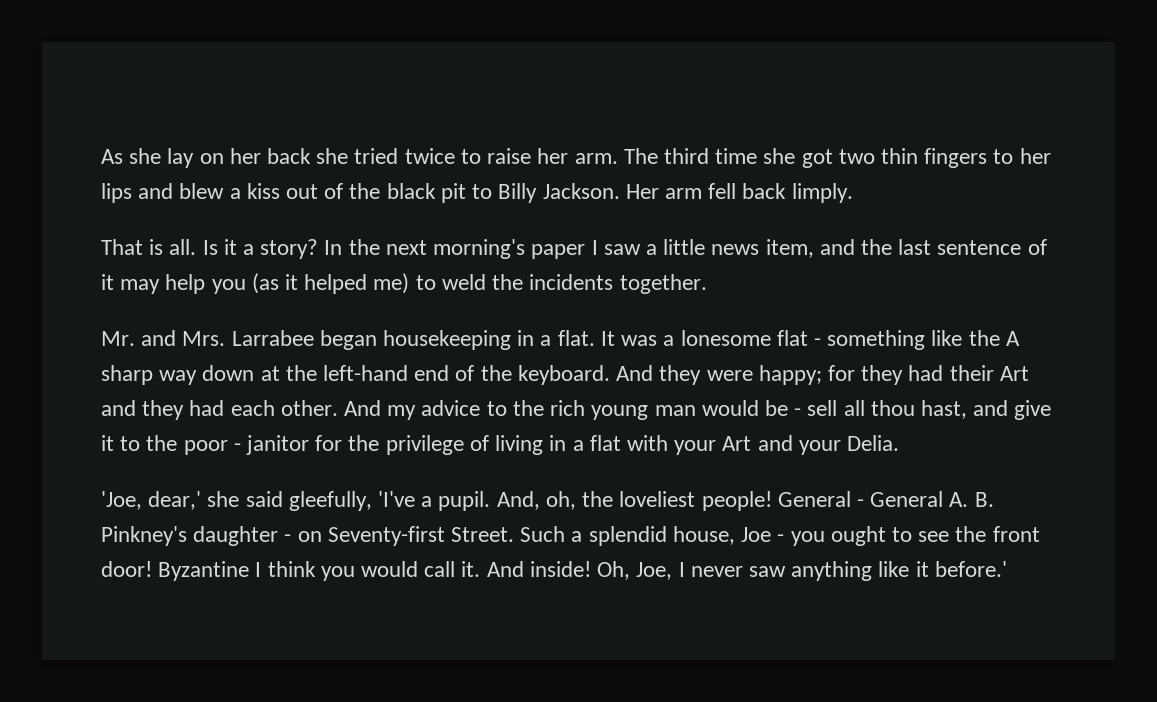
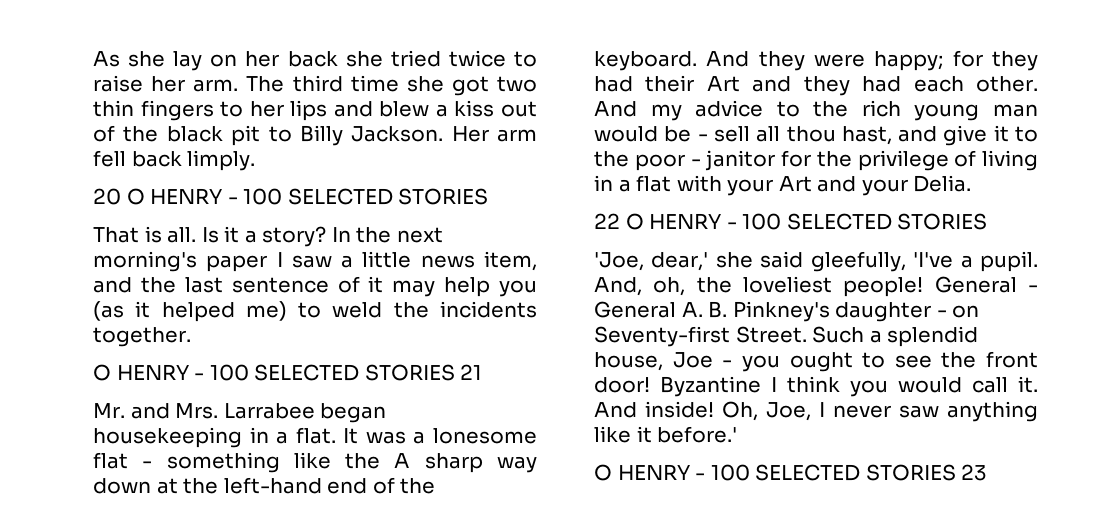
+ 20 O HENRY - 100 SELECTED STORIES
+ O HENRY - 100 SELECTED STORIES 21
+ 22 O HENRY - 100 SELECTED STORIES
+ O HENRY - 100 SELECTED STORIES 23

